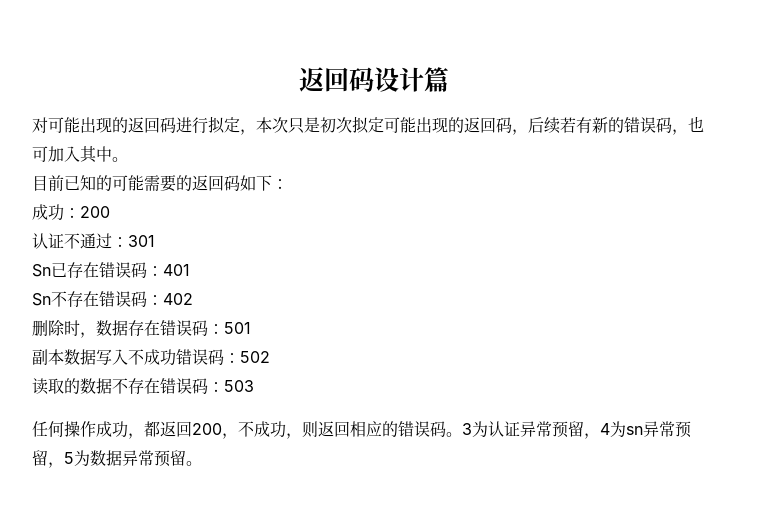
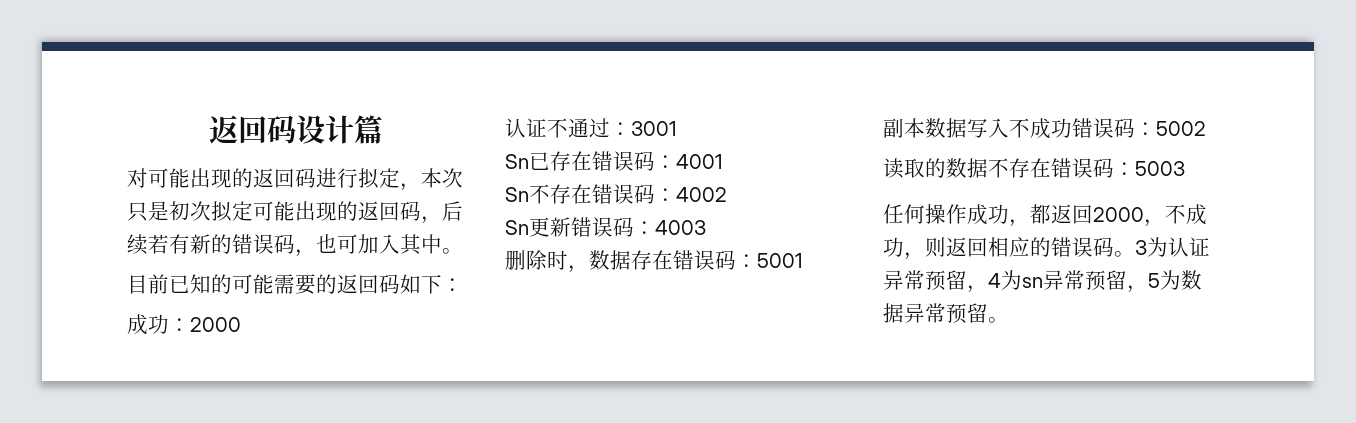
- 成功：200
+ 成功：2000
- 认证不通过：301
+ 认证不通过：3001
- Sn已存在错误码：401
+ Sn已存在错误码：4001
- Sn不存在错误码：402
+ Sn不存在错误码：4002
+ Sn更新错误码：4003
- 删除时，数据存在错误码：501
+ 删除时，数据存在错误码：5001
- 副本数据写入不成功错误码：502
+ 副本数据写入不成功错误码：5002
- 读取的数据不存在错误码：503
+ 读取的数据不存在错误码：5003
- 任何操作成功，都返回200，不成功，则返回相应的错误码。
+ 任何操作成功，都返回2000，不成功，则返回相应的错误码。

